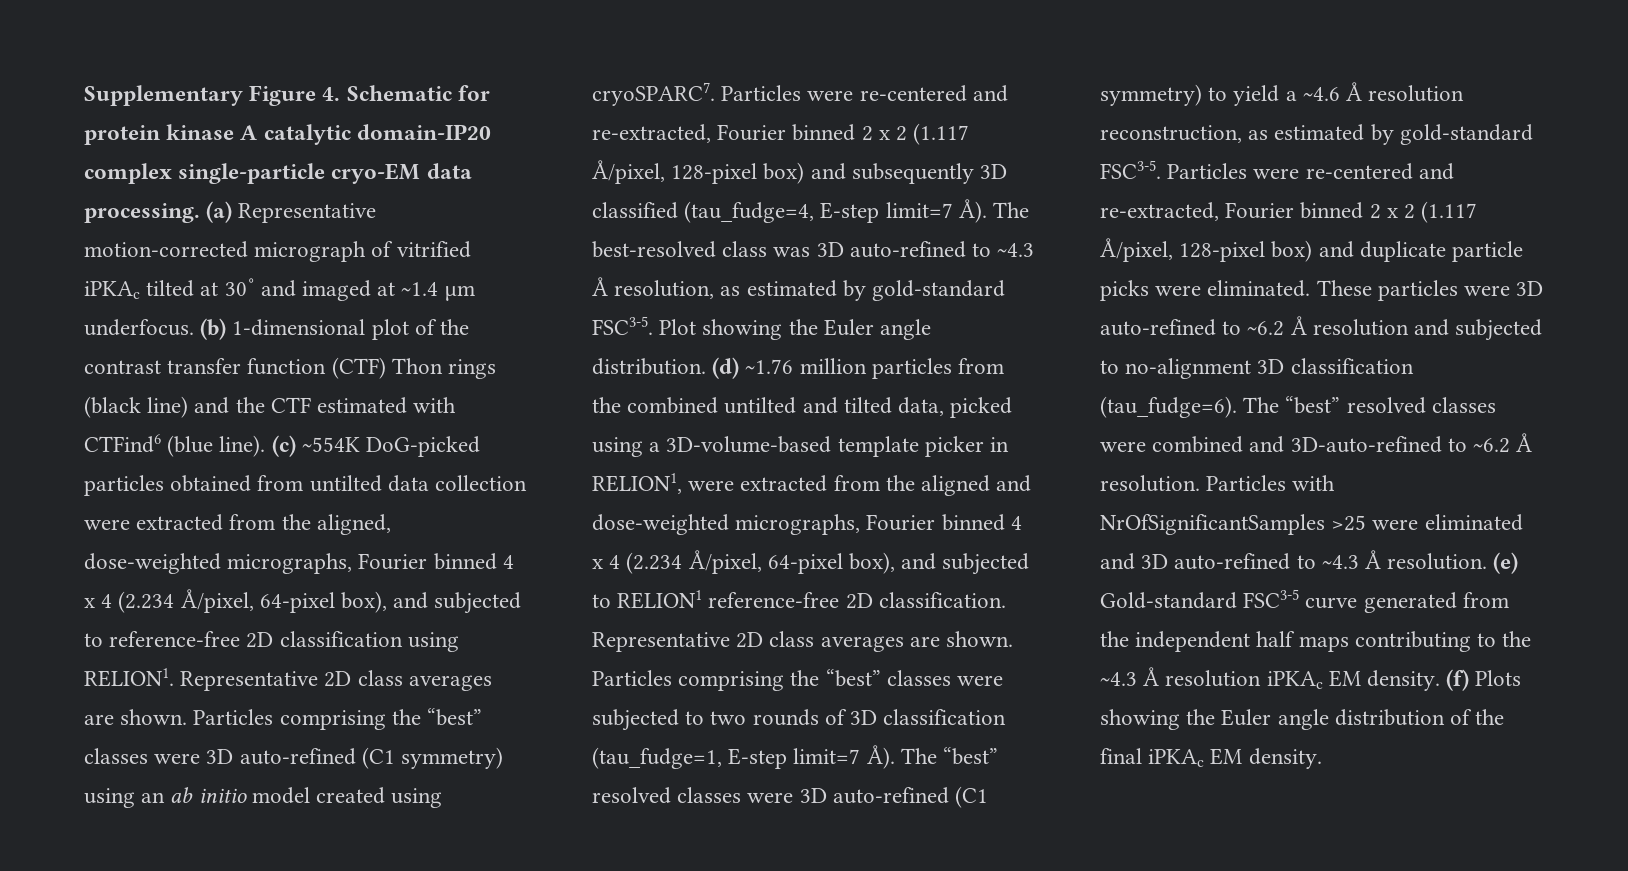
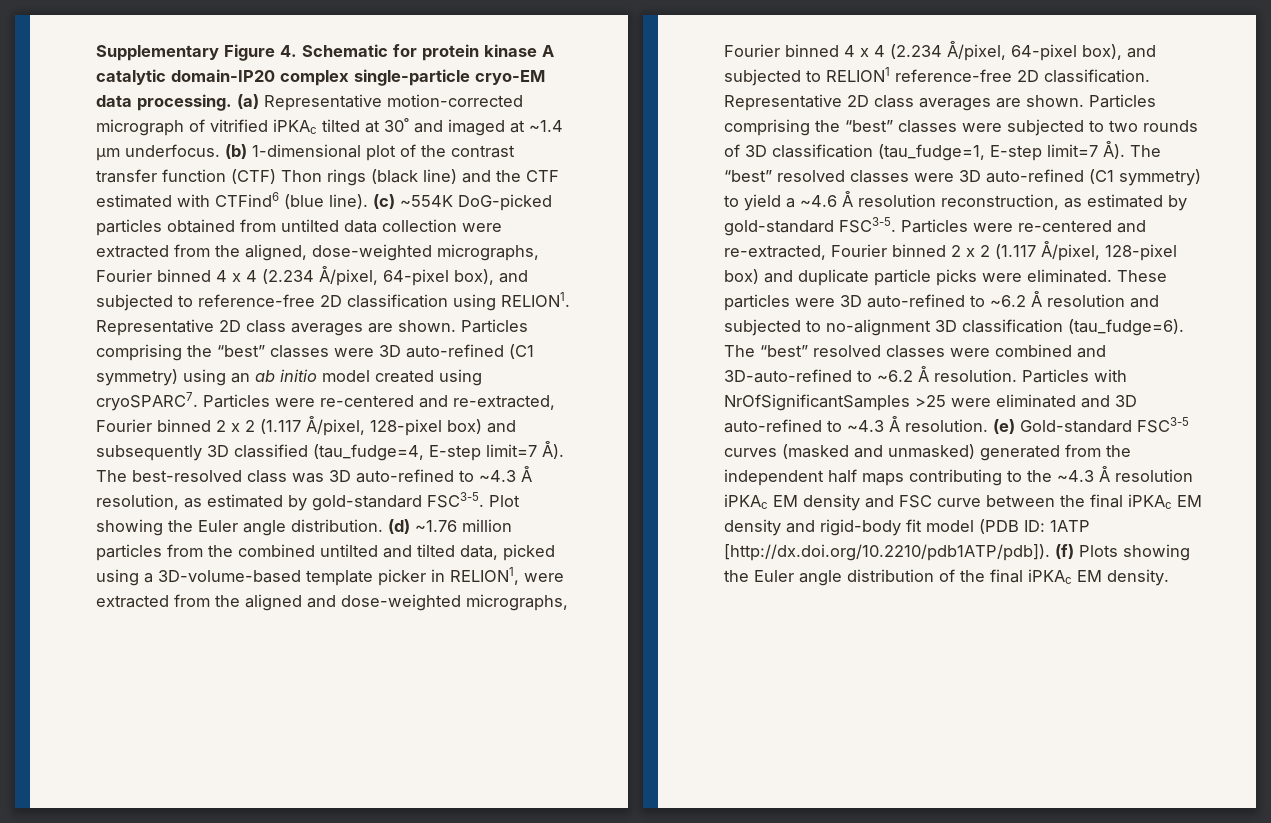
- (e) Gold-standard FSC3-5 curve generated from the independent half maps contributing to the ~4.3 Å resolution iPKAc EM density. (f) Plots showing the Euler angle distribution of the final iPKAc EM density.
+ (e) Gold-standard FSC3-5 curves (masked and unmasked) generated from the independent half maps contributing to the ~4.3 Å resolution iPKAc EM density and FSC curve between the final iPKAc EM density and rigid-body fit model (PDB ID: 1ATP [http://dx.doi.org/10.2210/pdb1ATP/pdb]). (f) Plots showing the Euler angle distribution of the final iPKAc EM density.

